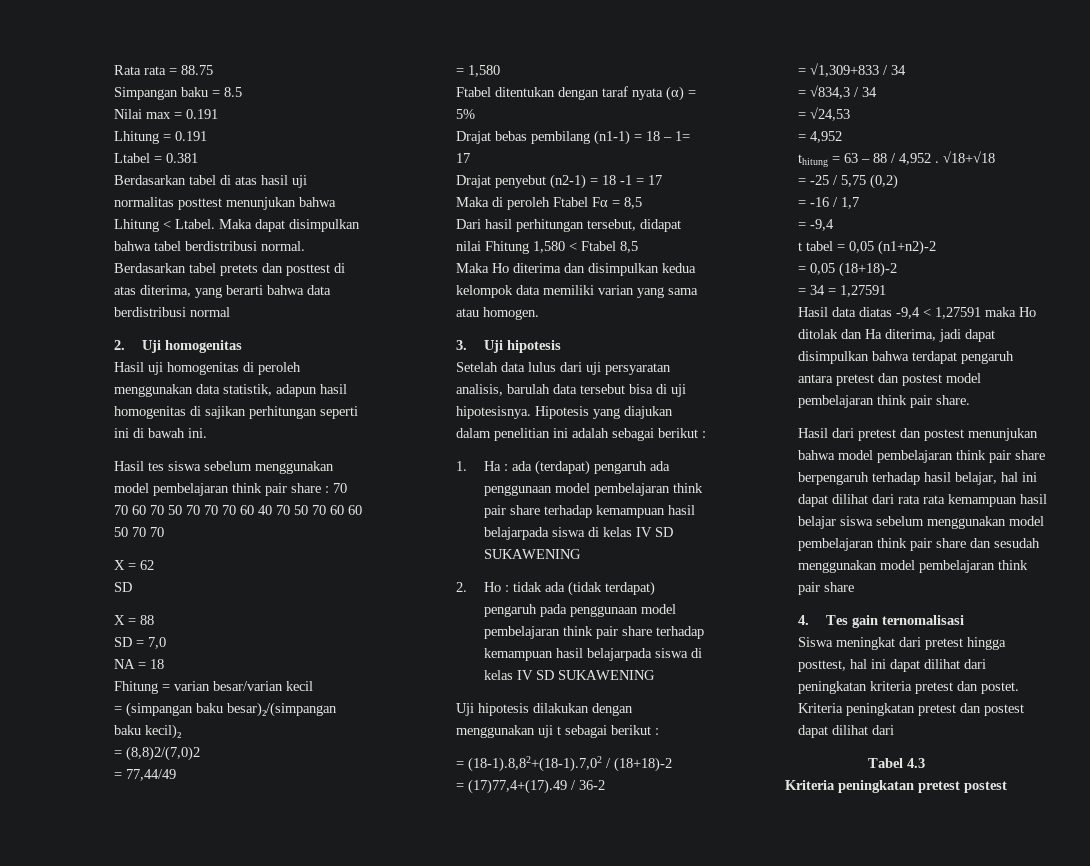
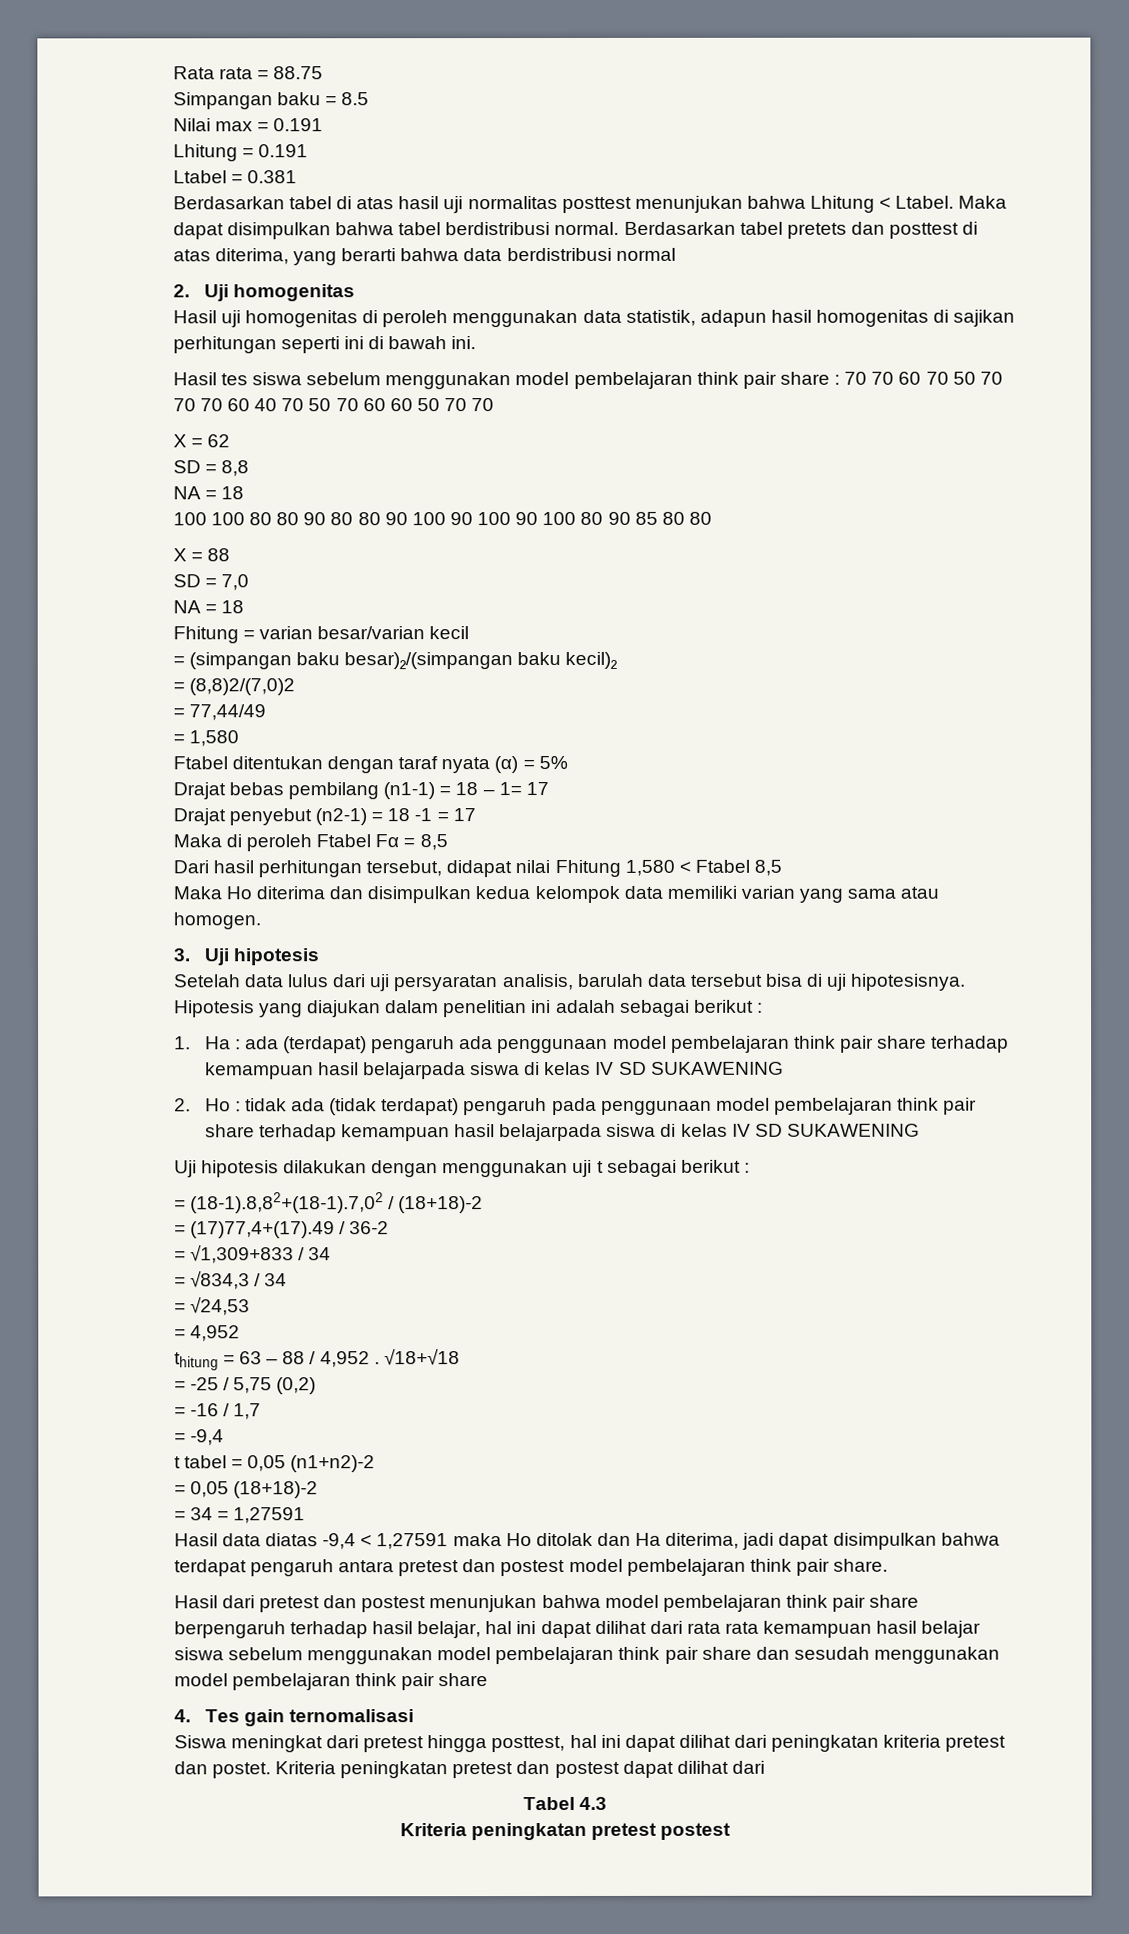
  X = 62
- SD
+ SD = 8,8
+ NA = 18
+ 100 100 80 80 90 80 80 90 100 90 100 90 100 80 90 85 80 80

